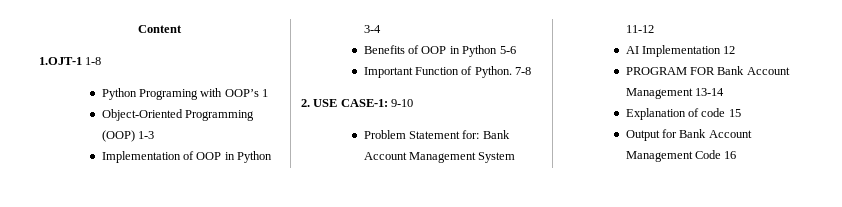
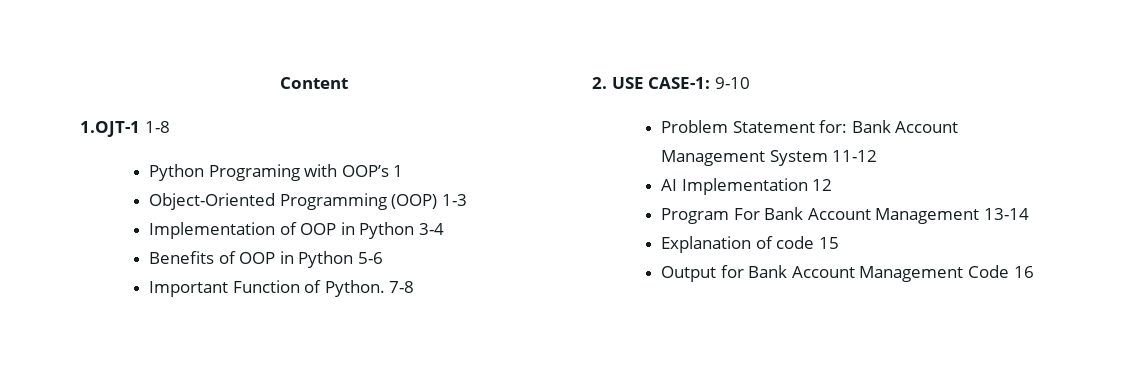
- PROGRAM FOR Bank Account Management 13-14
+ Program For Bank Account Management 13-14

